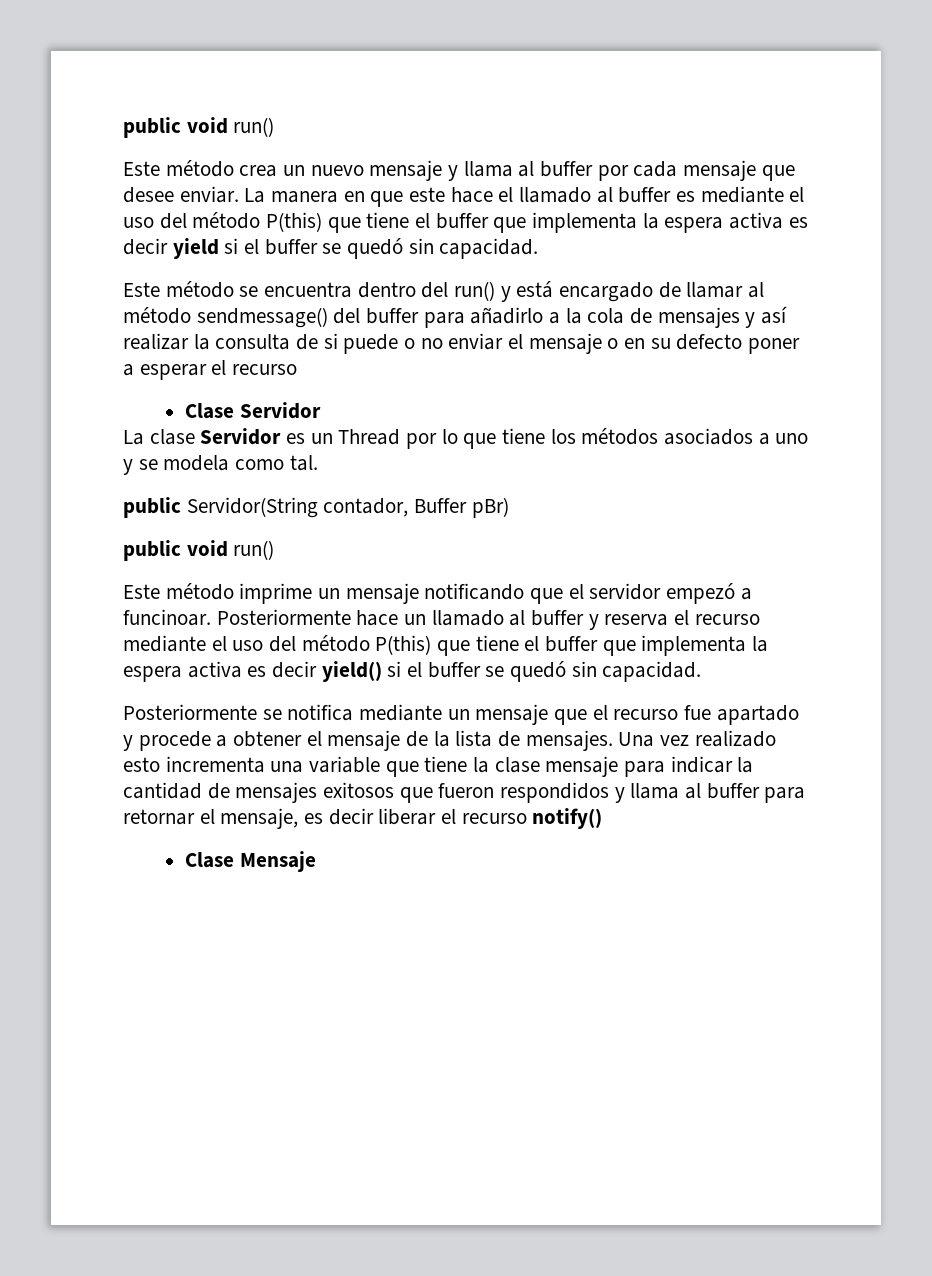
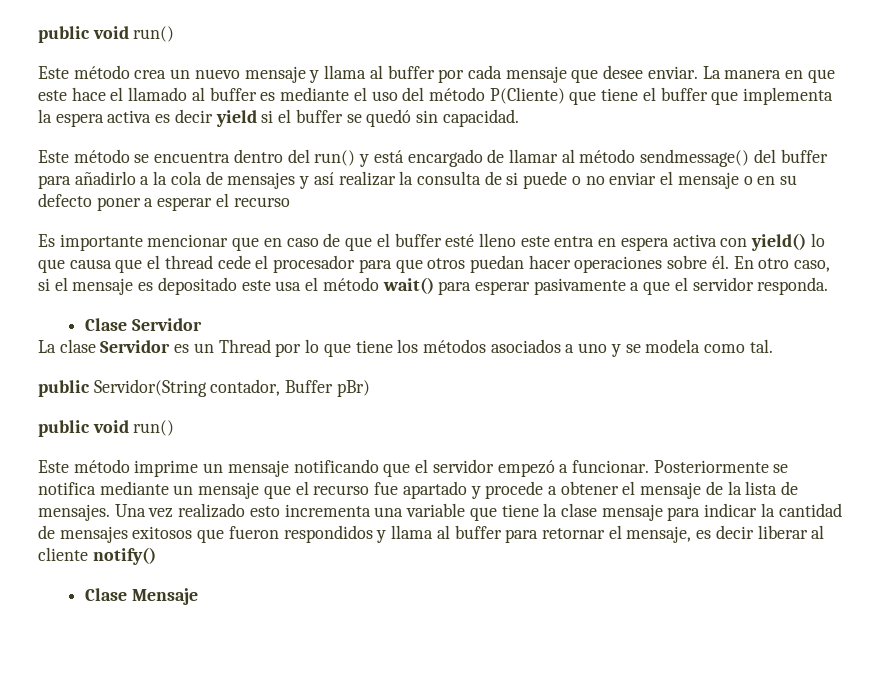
- La manera en que este hace el llamado al buffer es mediante el uso del método P(this) que tiene el buffer que implementa la espera activa es decir yield si el buffer se quedó sin capacidad.
+ La manera en que este hace el llamado al buffer es mediante el uso del método P(Cliente) que tiene el buffer que implementa la espera activa es decir yield si el buffer se quedó sin capacidad.
+ Es importante mencionar que en caso de que el buffer esté lleno este entra en espera activa con yield() lo que causa que el thread cede el procesador para que otros puedan hacer operaciones sobre él. En otro caso, si el mensaje es depositado este usa el método wait() para esperar pasivamente a que el servidor responda.
- Este método imprime un mensaje notificando que el servidor empezó a funcinoar. Posteriormente hace un llamado al buffer y reserva el recurso mediante el uso del método P(this) que tiene el buffer que implementa la espera activa es decir yield() si el buffer se quedó sin capacidad.
- Posteriormente se notifica mediante un mensaje que el recurso fue apartado y procede a obtener el mensaje de la lista de mensajes.
+ Este método imprime un mensaje notificando que el servidor empezó a funcionar. Posteriormente se notifica mediante un mensaje que el recurso fue apartado y procede a obtener el mensaje de la lista de mensajes.
- Una vez realizado esto incrementa una variable que tiene la clase mensaje para indicar la cantidad de mensajes exitosos que fueron respondidos y llama al buffer para retornar el mensaje, es decir liberar el recurso notify()
+ Una vez realizado esto incrementa una variable que tiene la clase mensaje para indicar la cantidad de mensajes exitosos que fueron respondidos y llama al buffer para retornar el mensaje, es decir liberar al cliente notify()

